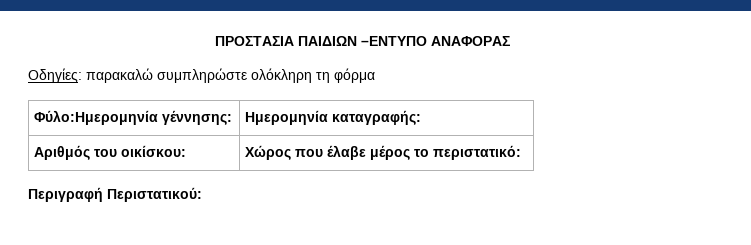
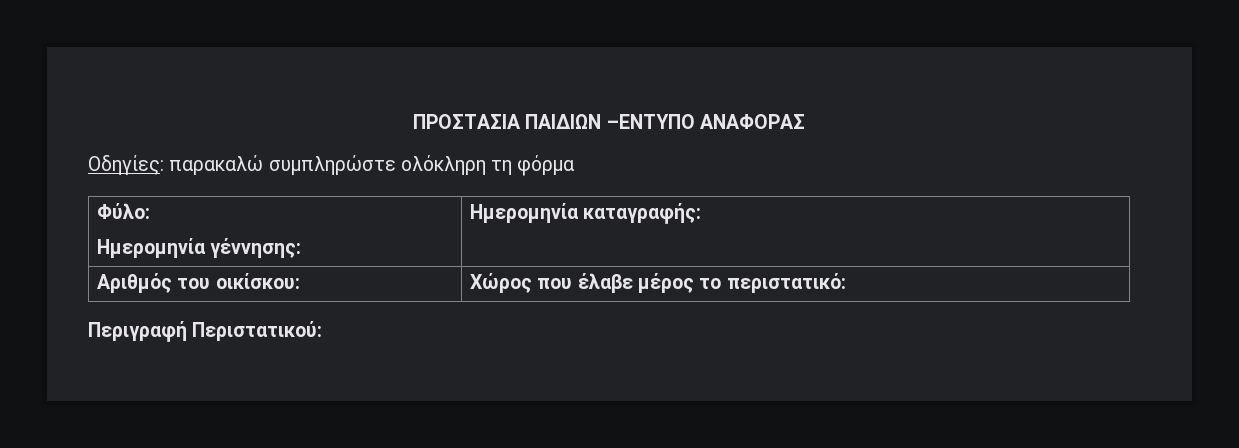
- Φύλο:Ημερομηνία γέννησης: | Ημερομηνία καταγραφής:
+ Φύλο:
+ Ημερομηνία γέννησης: | Ημερομηνία καταγραφής:

